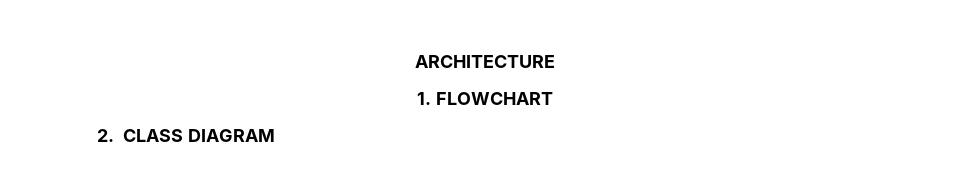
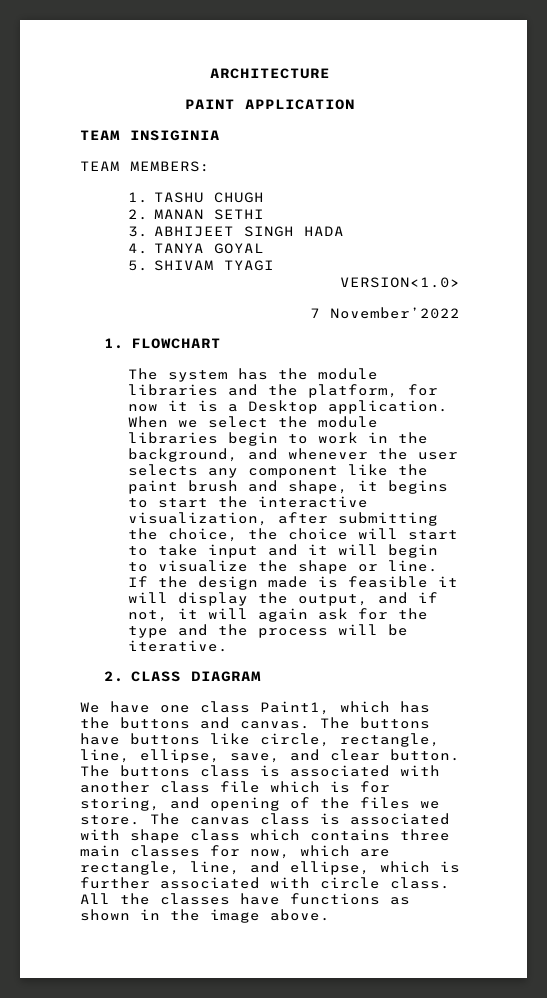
+ PAINT APPLICATION
+ TEAM INSIGINIA
+ TEAM MEMBERS:
+ 1. TASHU CHUGH
+ 2. MANAN SETHI
+ 3. ABHIJEET SINGH HADA
+ 4. TANYA GOYAL
+ 5. SHIVAM TYAGI
+ VERSION<1.0>
+ 7 November’2022
  1. FLOWCHART
+ The system has the module libraries and the platform, for now it is a Desktop application. When we select the module libraries begin to work in the background, and whenever the user selects any component like the paint brush and shape, it begins to start the interactive visualization, after submitting the choice, the choice will start to take input and it will begin to visualize the shape or line. If the design made is feasible it will display the output, and if not, it will again ask for the type and the process will be iterative.
  2. CLASS DIAGRAM
+ We have one class Paint1, which has the buttons and canvas. The buttons have buttons like circle, rectangle, line, ellipse, save, and clear button. The buttons class is associated with another class file which is for storing, and opening of the files we store. The canvas class is associated with shape class which contains three main classes for now, which are rectangle, line, and ellipse, which is further associated with circle class. All the classes have functions as shown in the image above.

